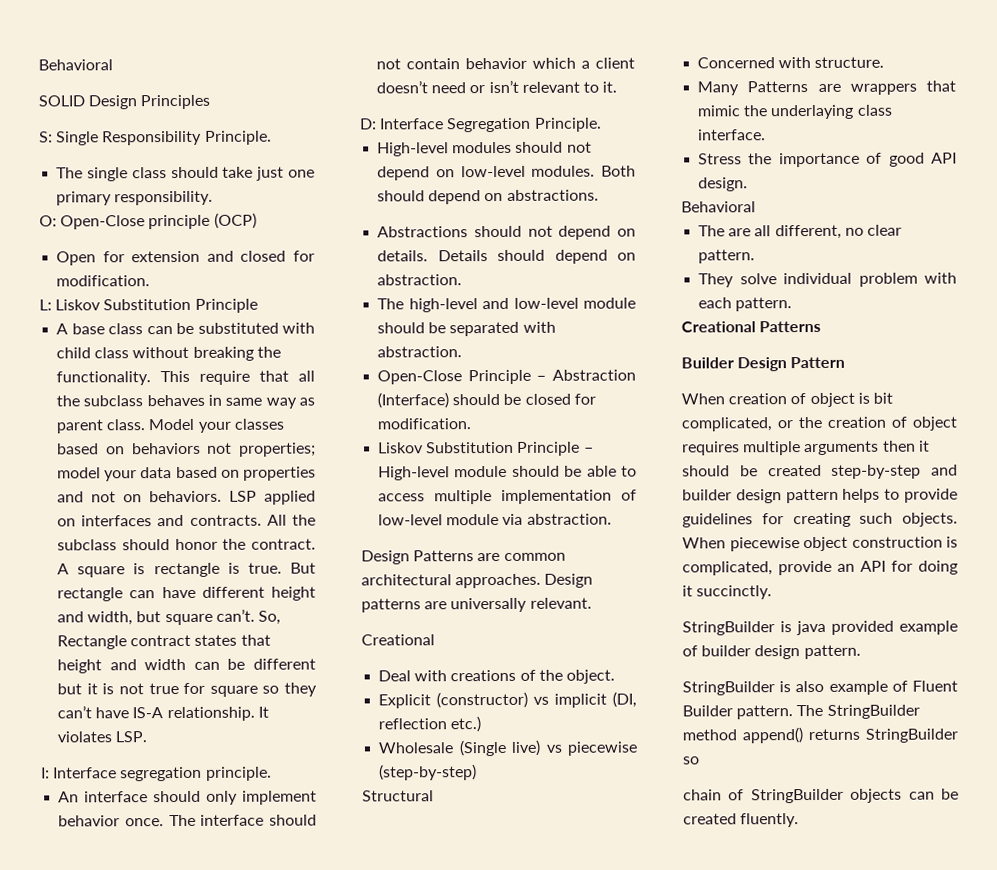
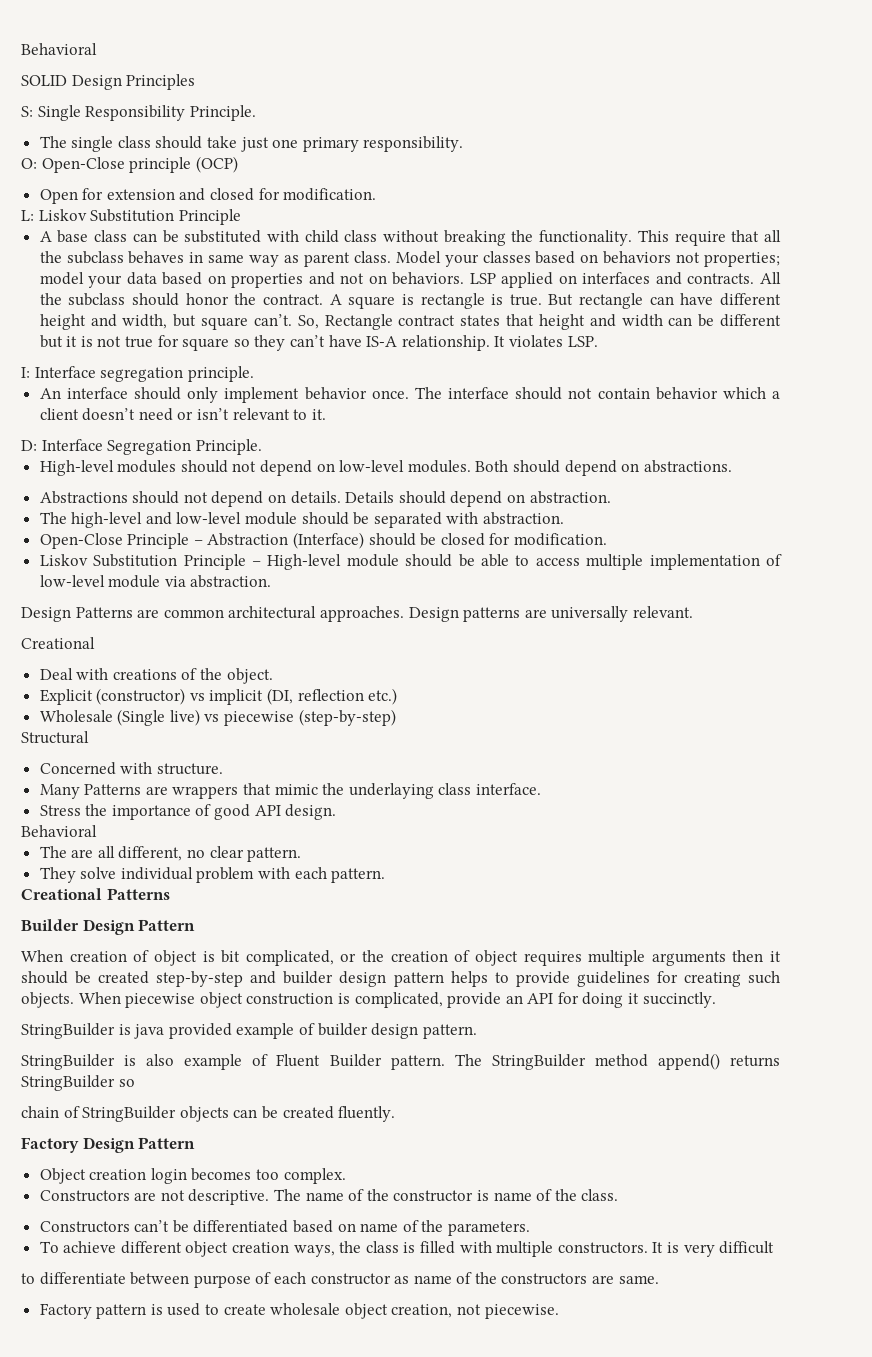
+ Factory Design Pattern
+ Object creation login becomes too complex.
+ Constructors are not descriptive. The name of the constructor is name of the class.
+ Constructors can’t be differentiated based on name of the parameters.
+ To achieve different object creation ways, the class is filled with multiple constructors. It is very difficult
+ to differentiate between purpose of each constructor as name of the constructors are same.
+ Factory pattern is used to create wholesale object creation, not piecewise.

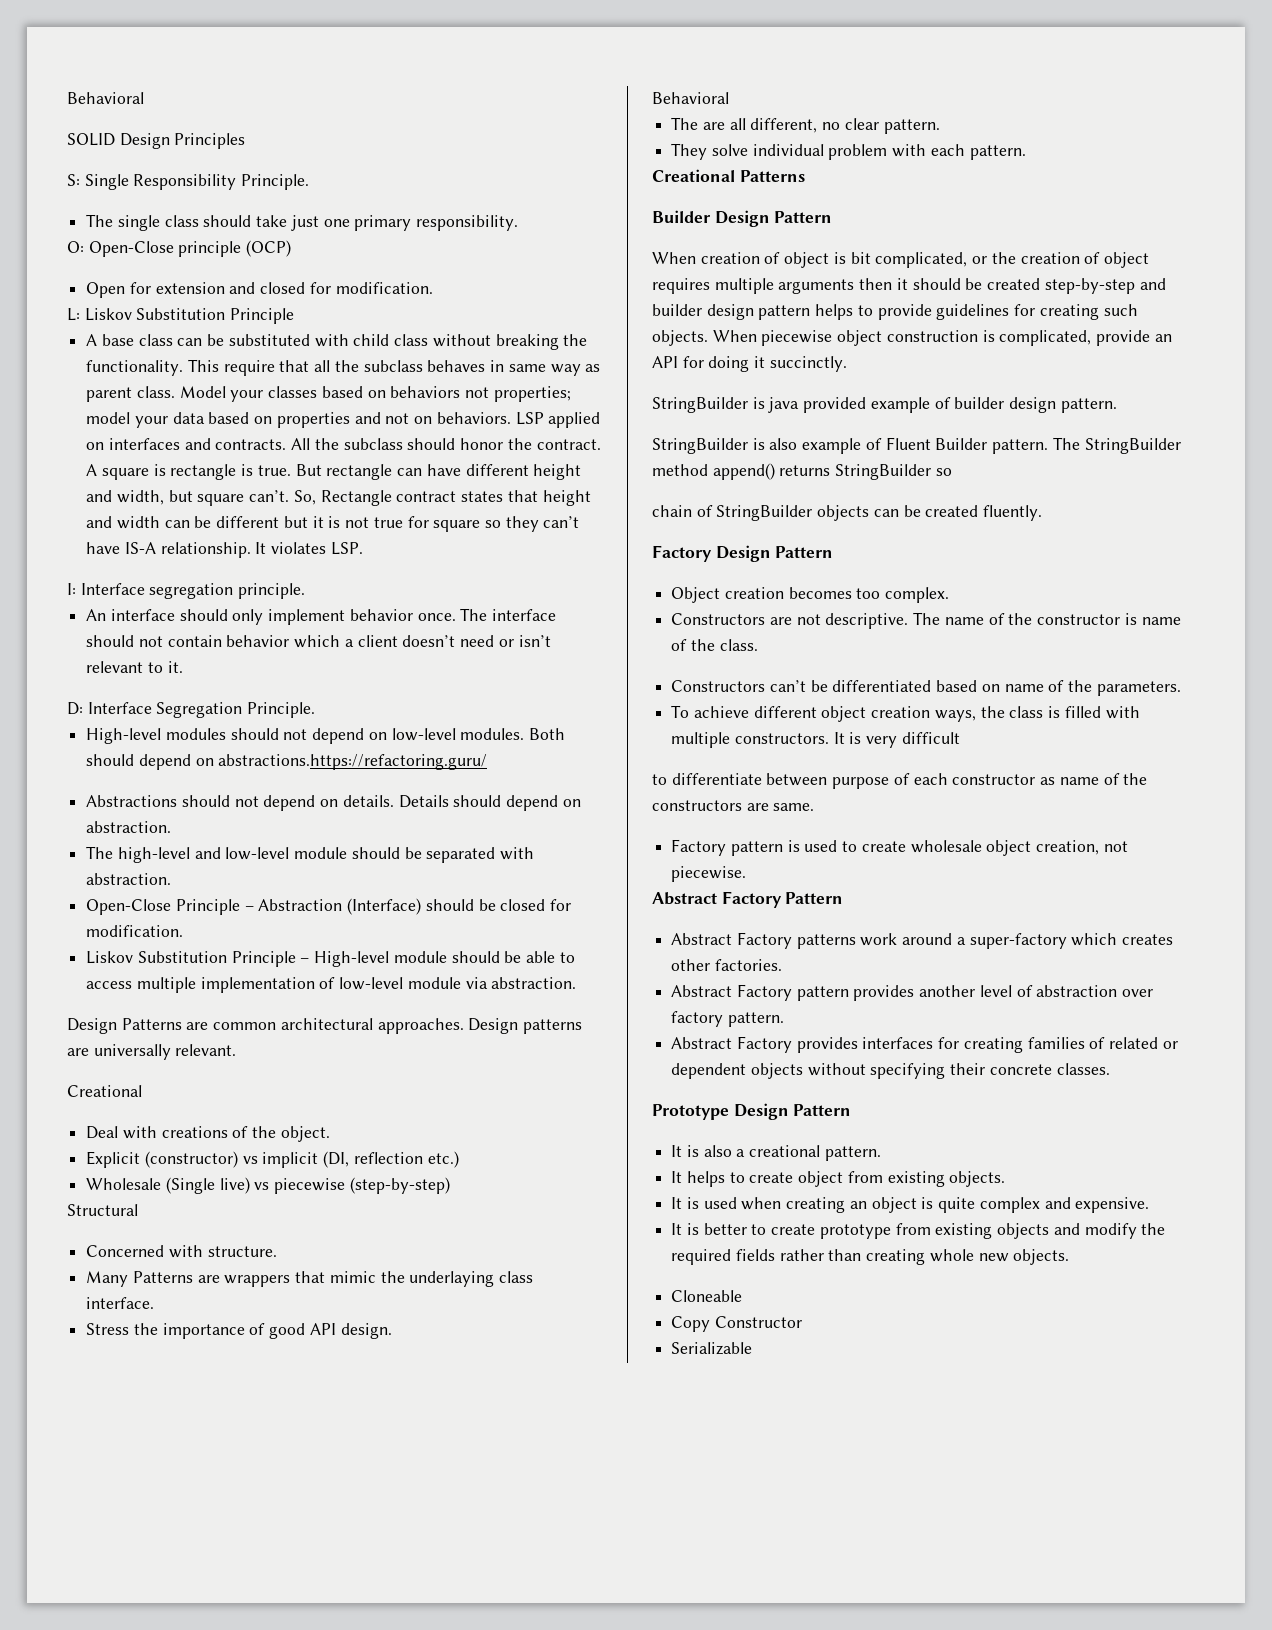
- Both should depend on abstractions.
+ Both should depend on abstractions.https://refactoring.guru/
- Object creation login becomes too complex.
+ Object creation becomes too complex.
+ Abstract Factory Pattern
+ Abstract Factory patterns work around a super-factory which creates other factories.
+ Abstract Factory pattern provides another level of abstraction over factory pattern.
+ Abstract Factory provides interfaces for creating families of related or dependent objects without specifying their concrete classes.
+ Prototype Design Pattern
+ It is also a creational pattern.
+ It helps to create object from existing objects.
+ It is used when creating an object is quite complex and expensive.
+ It is better to create prototype from existing objects and modify the required fields rather than creating whole new objects.
+ Cloneable
+ Copy Constructor
+ Serializable

